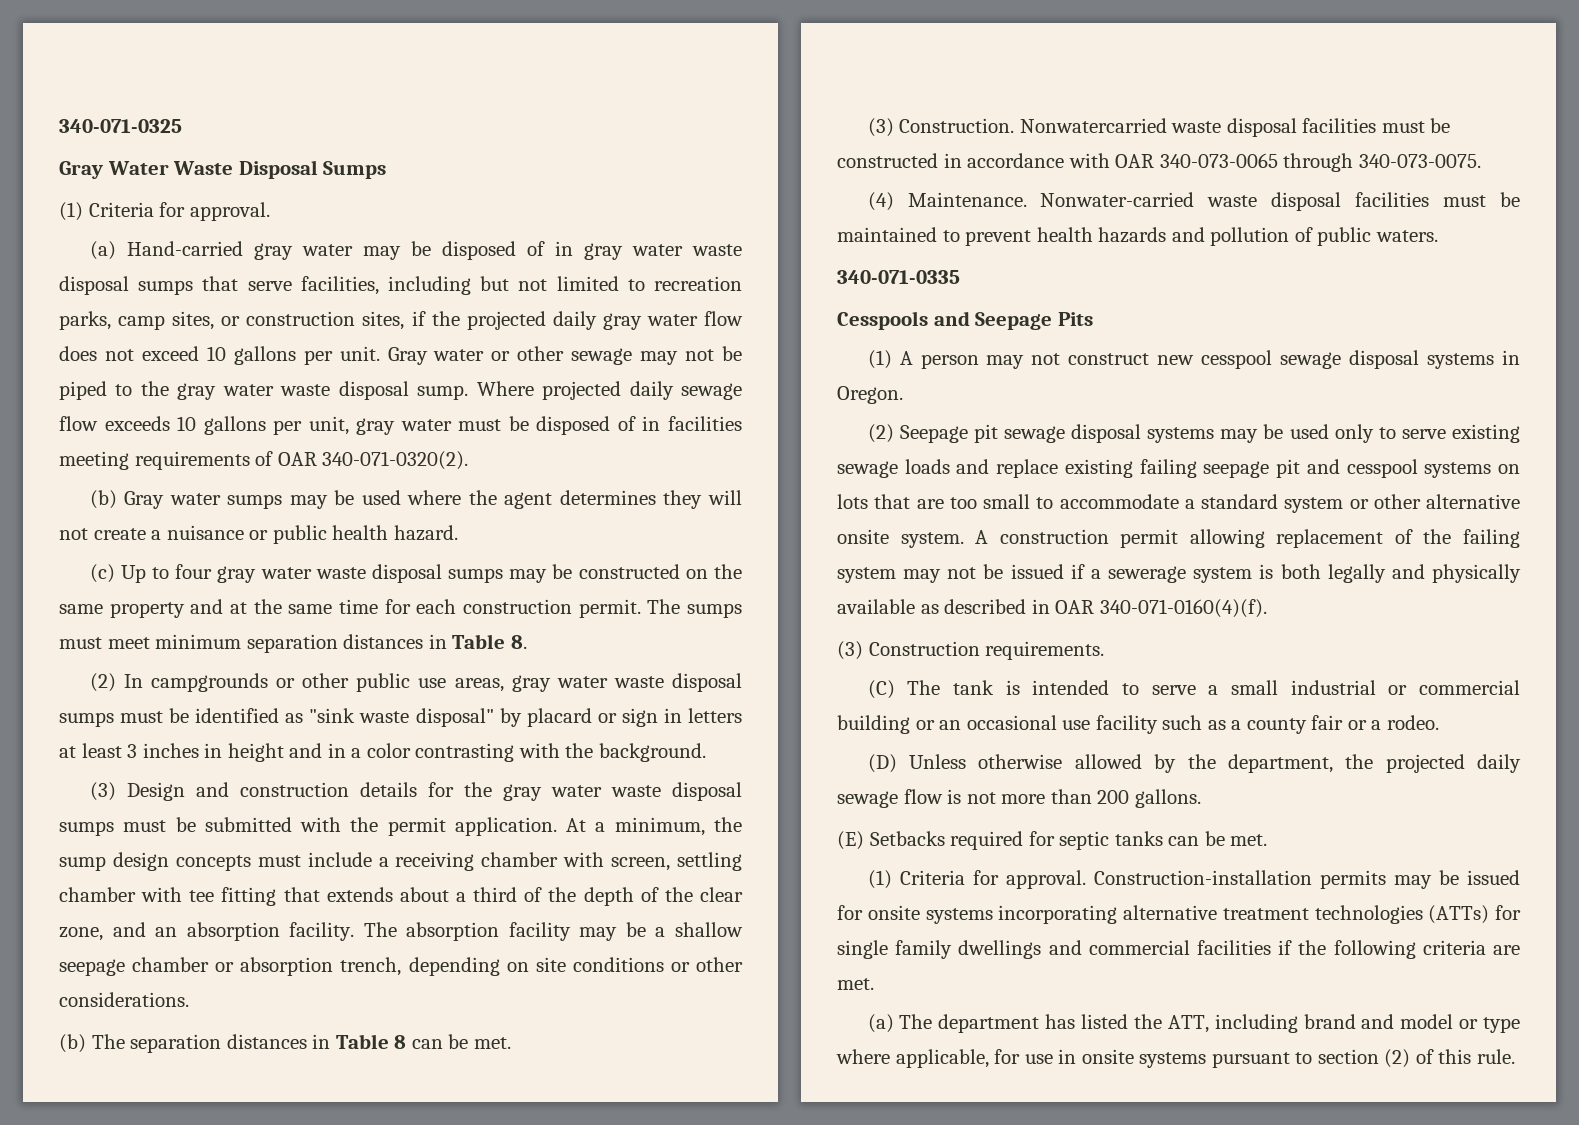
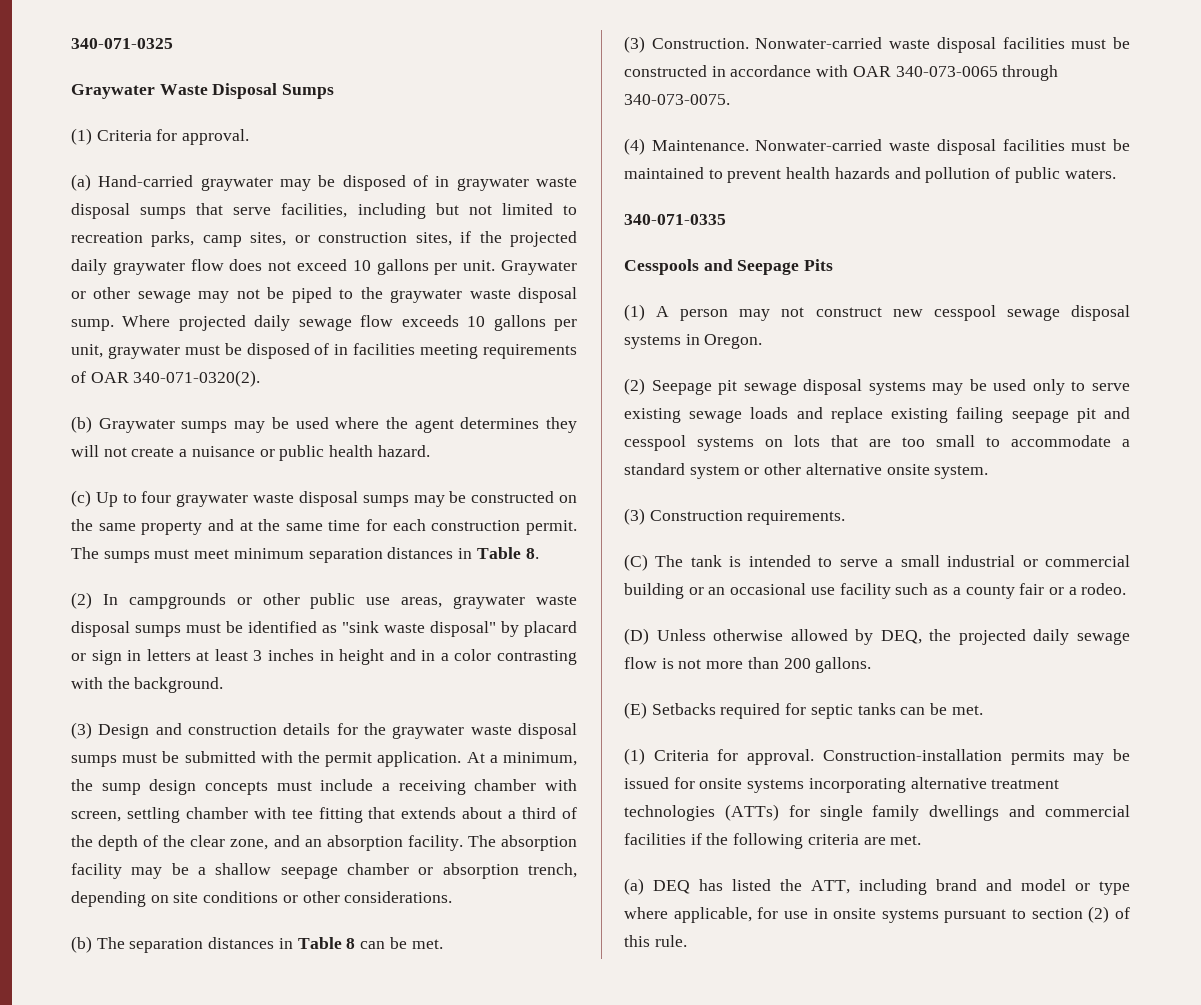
- Gray Water Waste Disposal Sumps
+ Graywater Waste Disposal Sumps
- (a) Hand-carried gray water may be disposed of in gray water waste disposal sumps that serve facilities, including but not limited to recreation parks, camp sites, or construction sites, if the projected daily gray water flow does not exceed 10 gallons per unit.
+ (a) Hand-carried graywater may be disposed of in graywater waste disposal sumps that serve facilities, including but not limited to recreation parks, camp sites, or construction sites, if the projected daily graywater flow does not exceed 10 gallons per unit.
- Gray water or other sewage may not be piped to the gray water waste disposal sump.
+ Graywater or other sewage may not be piped to the graywater waste disposal sump.
- Where projected daily sewage flow exceeds 10 gallons per unit, gray water must be disposed of in facilities meeting requirements of OAR 340-071-0320(2).
+ Where projected daily sewage flow exceeds 10 gallons per unit, graywater must be disposed of in facilities meeting requirements of OAR 340-071-0320(2).
- (b) Gray water sumps may be used where the agent determines they will not create a nuisance or public health hazard.
+ (b) Graywater sumps may be used where the agent determines they will not create a nuisance or public health hazard.
- (c) Up to four gray water waste disposal sumps may be constructed on the same property and at the same time for each construction permit.
+ (c) Up to four graywater waste disposal sumps may be constructed on the same property and at the same time for each construction permit.
- (2) In campgrounds or other public use areas, gray water waste disposal sumps must be identified as "sink waste disposal" by placard or sign in letters at least 3 inches in height and in a color contrasting with the background.
+ (2) In campgrounds or other public use areas, graywater waste disposal sumps must be identified as "sink waste disposal" by placard or sign in letters at least 3 inches in height and in a color contrasting with the background.
- (3) Design and construction details for the gray water waste disposal sumps must be submitted with the permit application.
+ (3) Design and construction details for the graywater waste disposal sumps must be submitted with the permit application.
- Nonwatercarried waste disposal facilities must be constructed in accordance with OAR 340-073-0065 through 340-073-0075.
+ Nonwater-carried waste disposal facilities must be constructed in accordance with OAR 340-073-0065 through 340-073-0075.
- A construction permit allowing replacement of the failing system may not be issued if a sewerage system is both legally and physically available as described in OAR 340-071-0160(4)(f).
- (D) Unless otherwise allowed by the department, the projected daily sewage flow is not more than 200 gallons.
+ (D) Unless otherwise allowed by DEQ, the projected daily sewage flow is not more than 200 gallons.
- (a) The department has listed the ATT, including brand and model or type where applicable, for use in onsite systems pursuant to section (2) of this rule.
+ (a) DEQ has listed the ATT, including brand and model or type where applicable, for use in onsite systems pursuant to section (2) of this rule.

